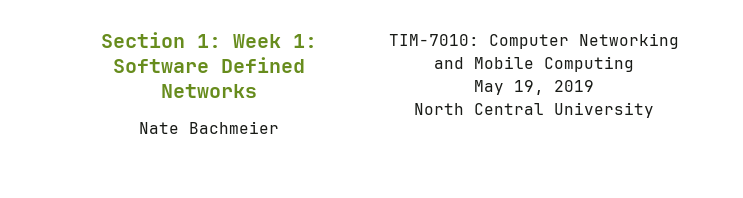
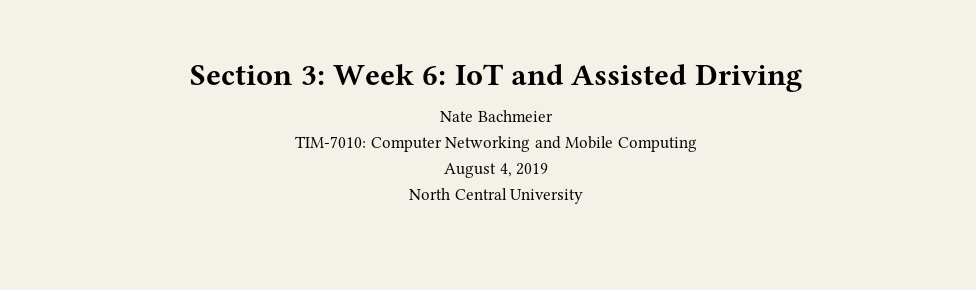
- Section 1: Week 1: Software Defined Networks
+ Section 3: Week 6: IoT and Assisted Driving
- May 19, 2019
+ August 4, 2019

